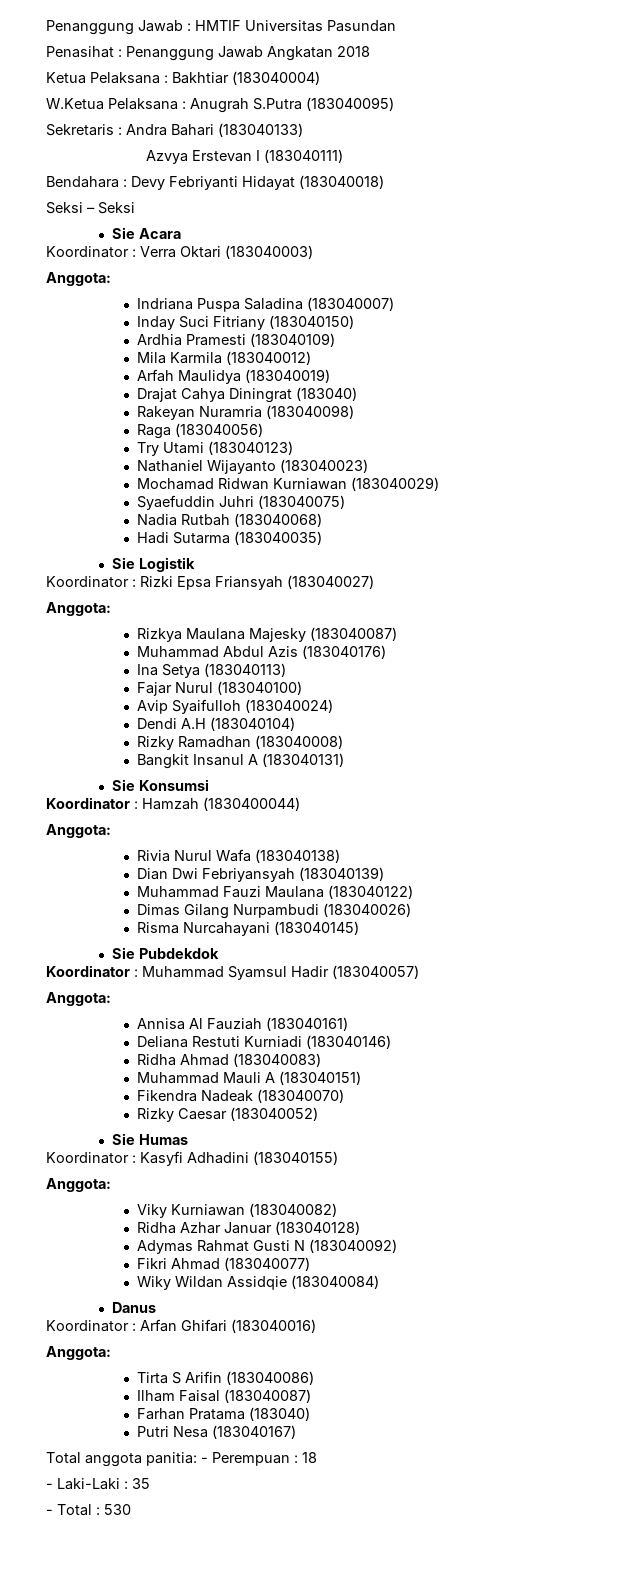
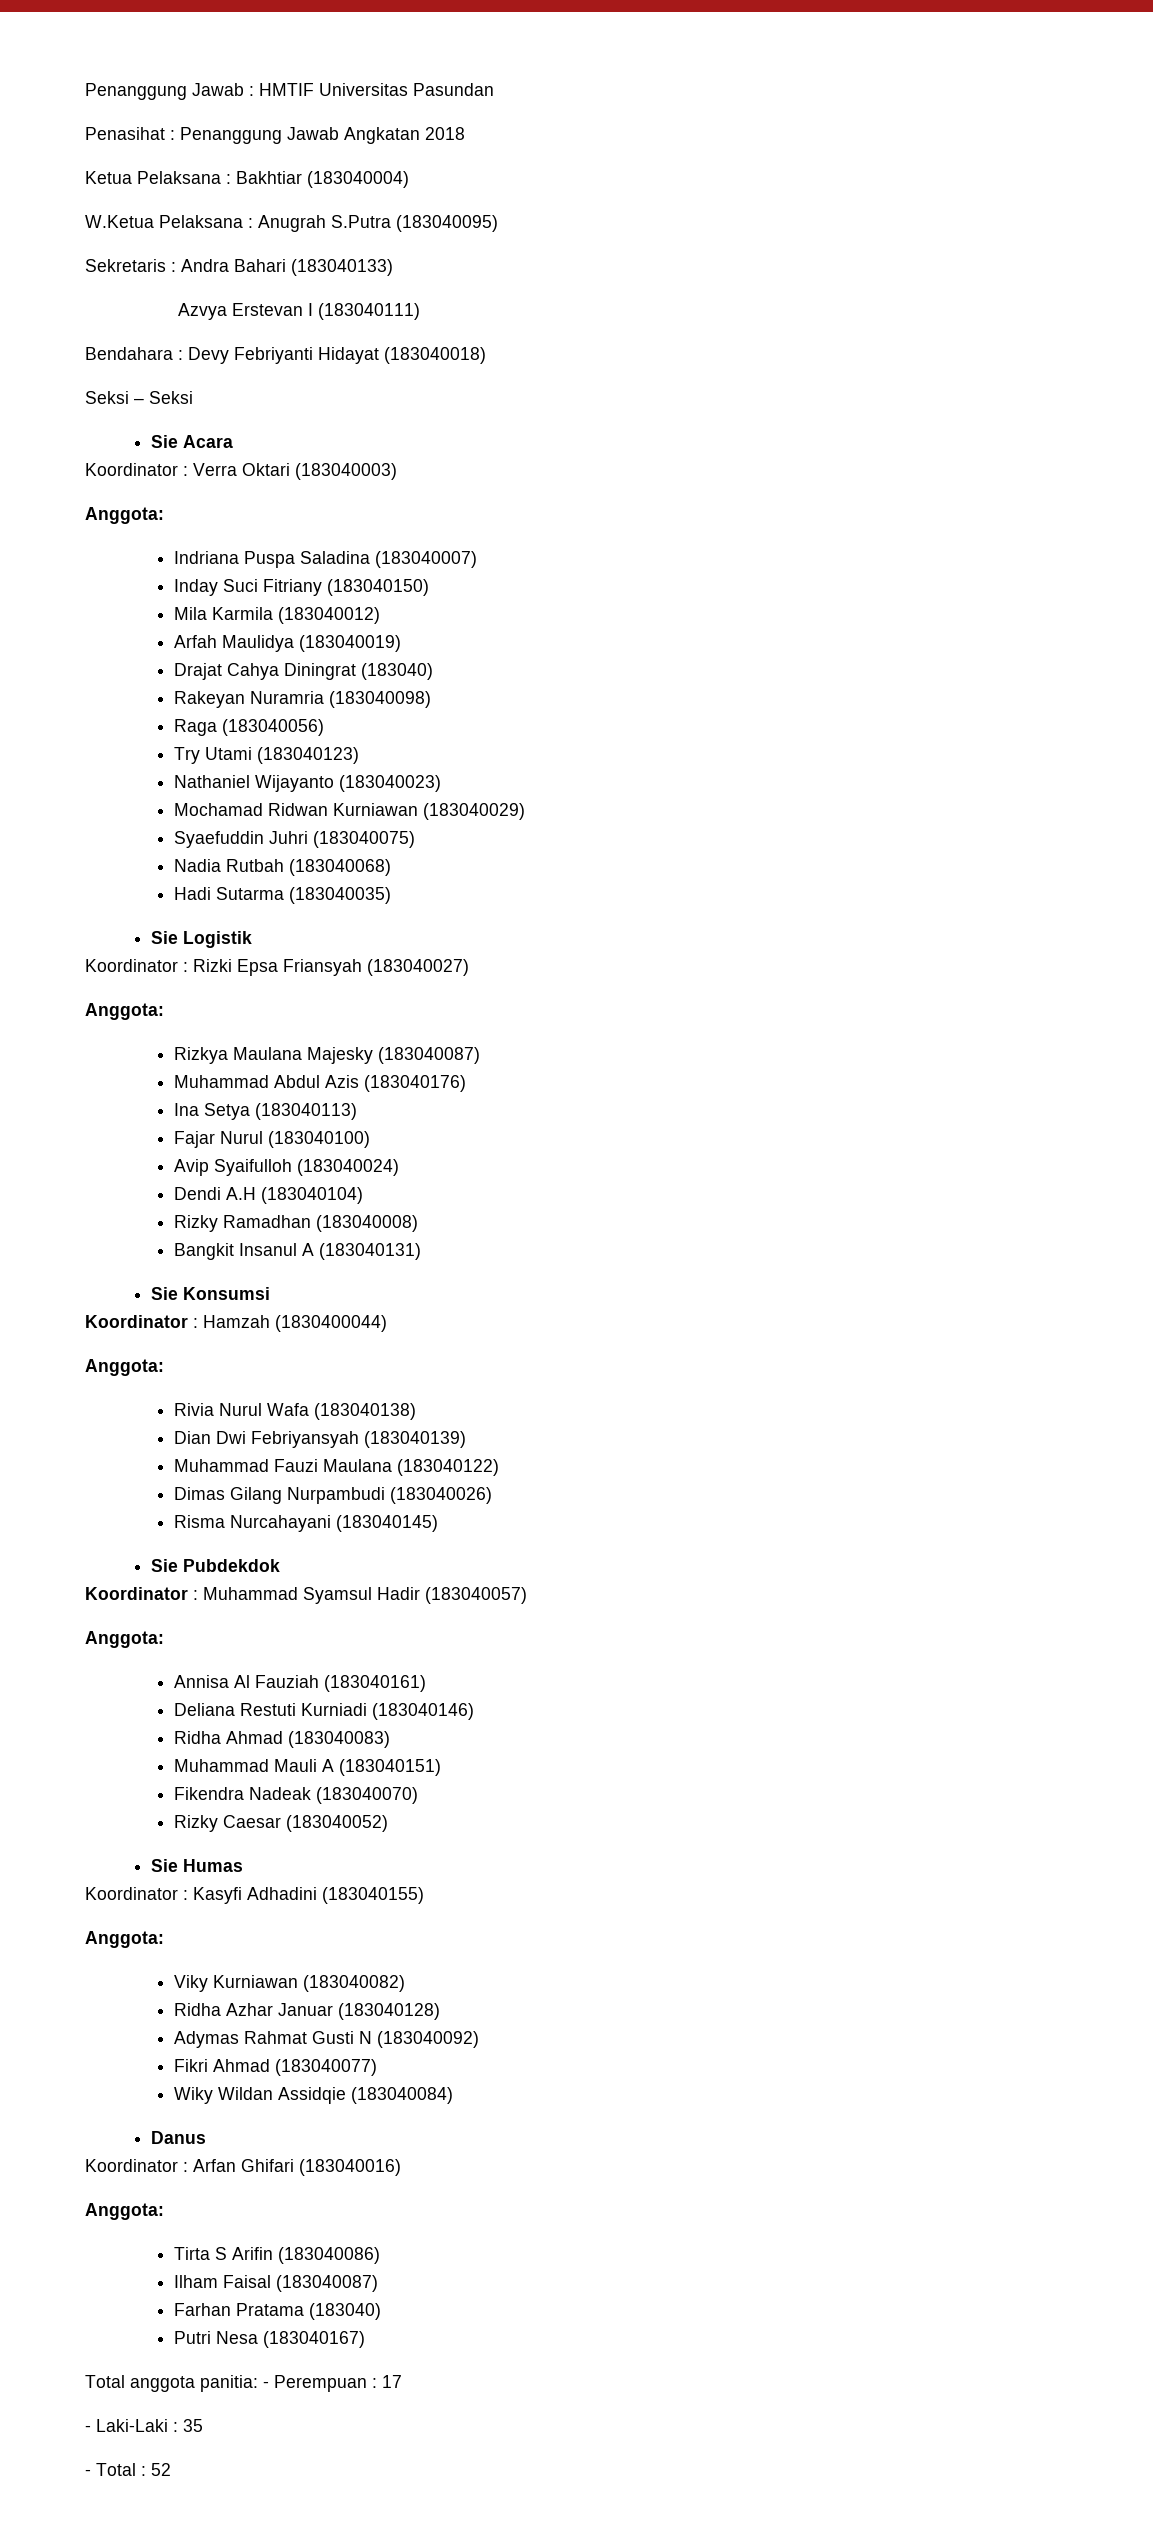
- Ardhia Pramesti (183040109)
- Total anggota panitia: - Perempuan : 18
+ Total anggota panitia: - Perempuan : 17
- - Total : 530
+ - Total : 52

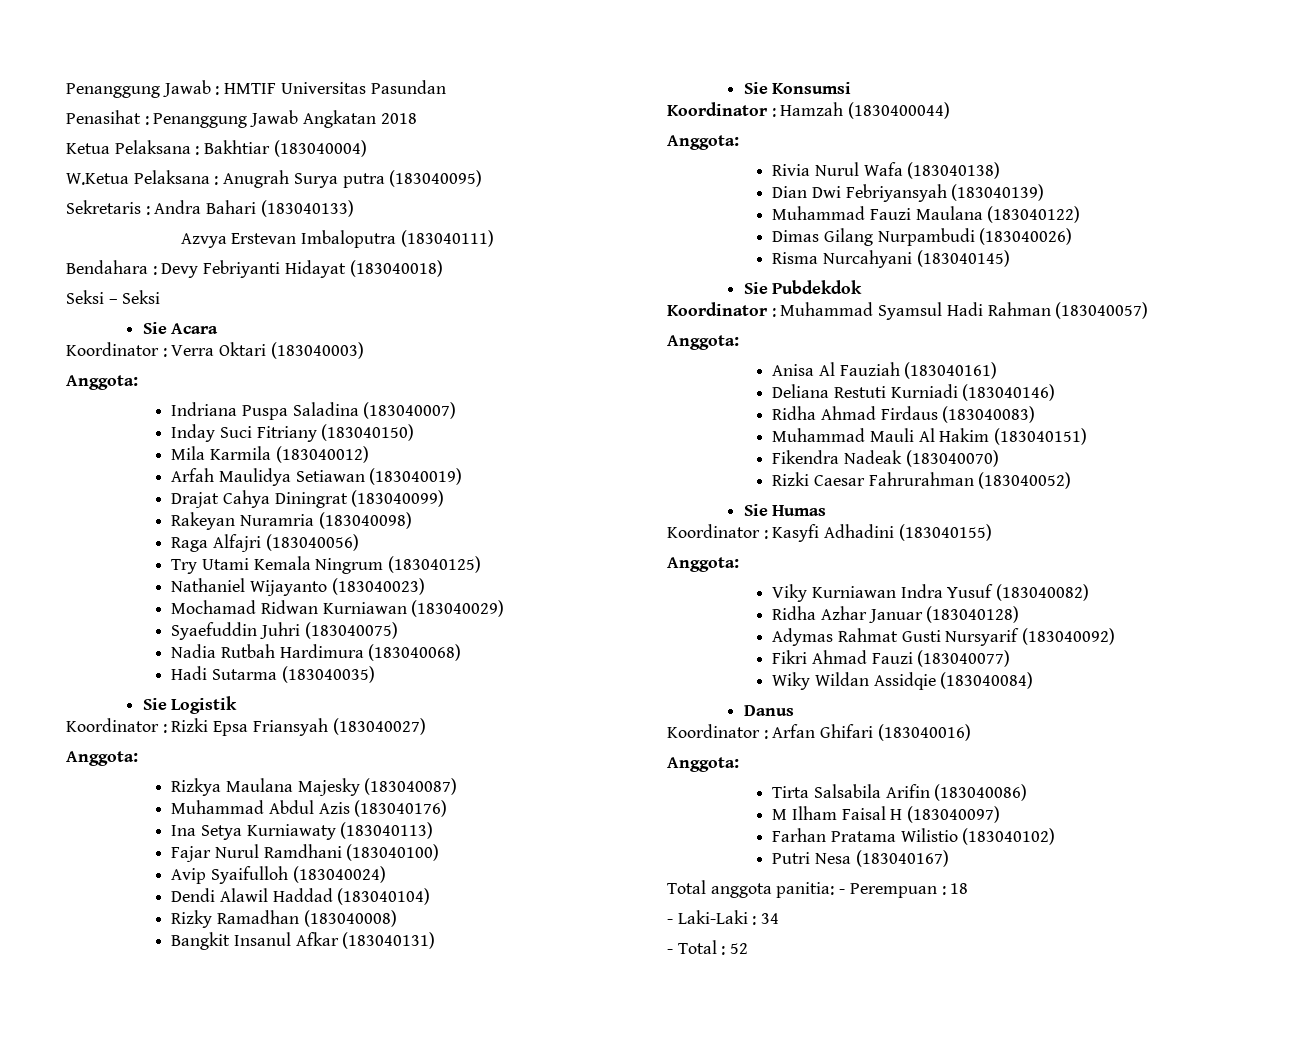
- W.Ketua Pelaksana : Anugrah S.Putra (183040095)
+ W.Ketua Pelaksana : Anugrah Surya putra (183040095)
- Azvya Erstevan I (183040111)
+ Azvya Erstevan Imbaloputra (183040111)
- Arfah Maulidya (183040019)
+ Arfah Maulidya Setiawan (183040019)
- Drajat Cahya Diningrat (183040)
+ Drajat Cahya Diningrat (183040099)
- Raga (183040056)
+ Raga Alfajri (183040056)
- Try Utami (183040123)
+ Try Utami Kemala Ningrum (183040125)
- Nadia Rutbah (183040068)
+ Nadia Rutbah Hardimura (183040068)
- Ina Setya (183040113)
+ Ina Setya Kurniawaty (183040113)
- Fajar Nurul (183040100)
+ Fajar Nurul Ramdhani (183040100)
- Dendi A.H (183040104)
+ Dendi Alawil Haddad (183040104)
- Bangkit Insanul A (183040131)
+ Bangkit Insanul Afkar (183040131)
- Risma Nurcahayani (183040145)
+ Risma Nurcahyani (183040145)
- Koordinator : Muhammad Syamsul Hadir (183040057)
+ Koordinator : Muhammad Syamsul Hadi Rahman (183040057)
- Annisa Al Fauziah (183040161)
+ Anisa Al Fauziah (183040161)
- Ridha Ahmad (183040083)
+ Ridha Ahmad Firdaus (183040083)
- Muhammad Mauli A (183040151)
+ Muhammad Mauli Al Hakim (183040151)
- Rizky Caesar (183040052)
+ Rizki Caesar Fahrurahman (183040052)
- Viky Kurniawan (183040082)
+ Viky Kurniawan Indra Yusuf (183040082)
- Adymas Rahmat Gusti N (183040092)
+ Adymas Rahmat Gusti Nursyarif (183040092)
- Fikri Ahmad (183040077)
+ Fikri Ahmad Fauzi (183040077)
- Tirta S Arifin (183040086)
+ Tirta Salsabila Arifin (183040086)
- Ilham Faisal (183040087)
+ M Ilham Faisal H (183040097)
- Farhan Pratama (183040)
+ Farhan Pratama Wilistio (183040102)
- Total anggota panitia: - Perempuan : 17
+ Total anggota panitia: - Perempuan : 18
- - Laki-Laki : 35
+ - Laki-Laki : 34

